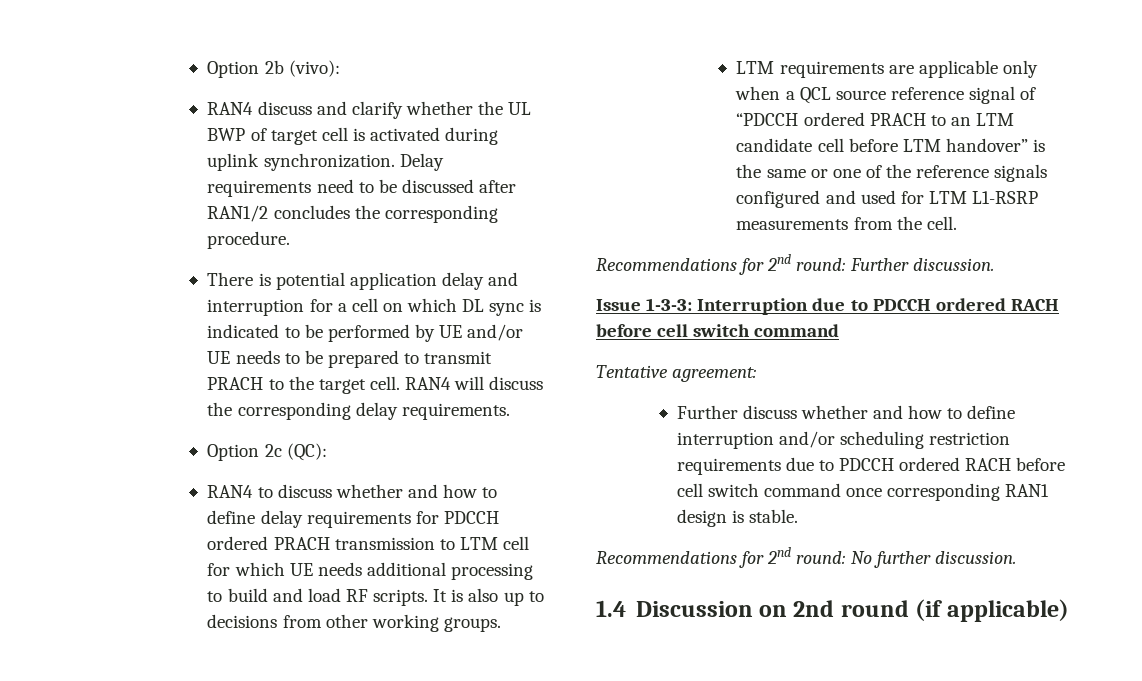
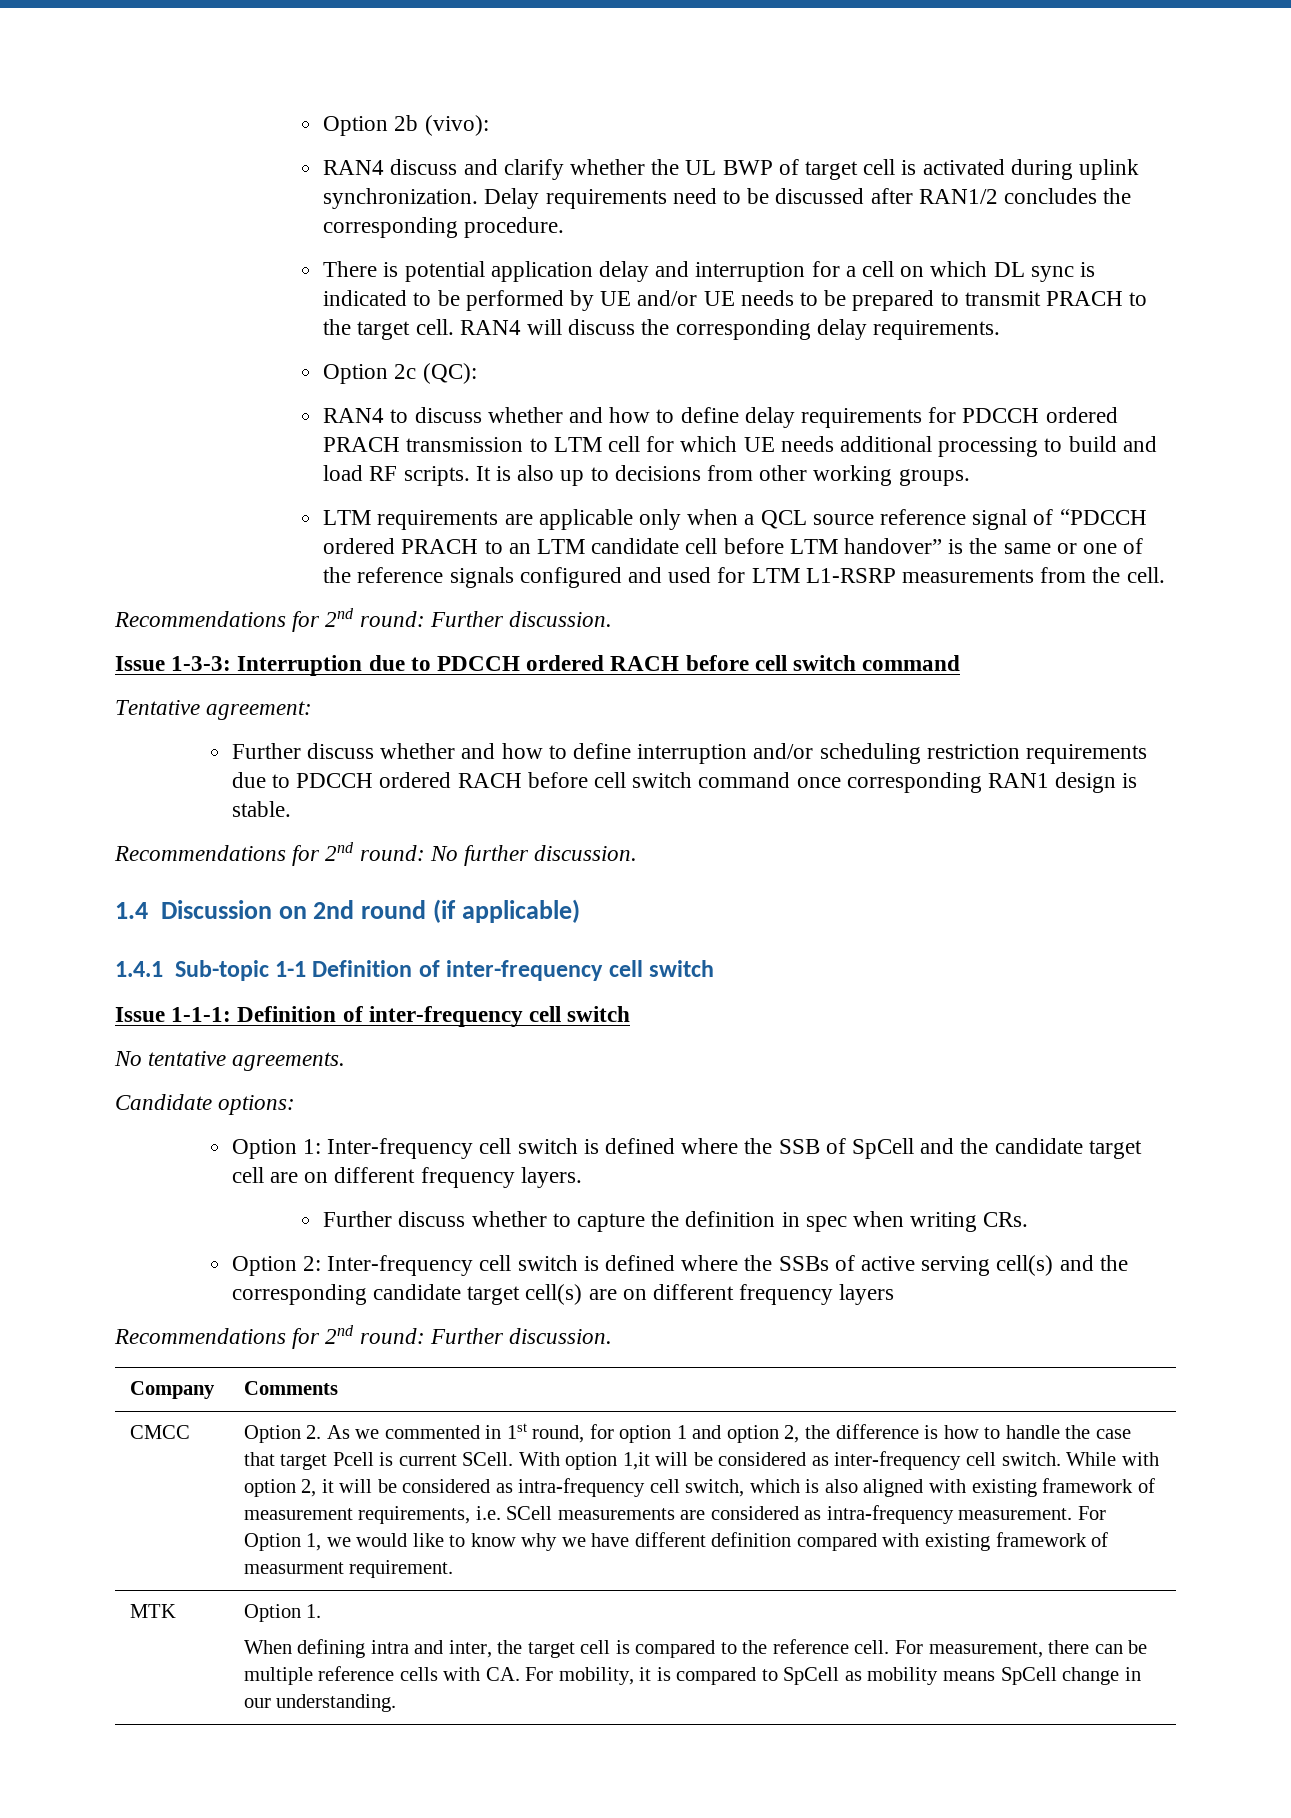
+ 1.4.1 Sub-topic 1-1 Definition of inter-frequency cell switch
+ Issue 1-1-1: Definition of inter-frequency cell switch
+ No tentative agreements.
+ Candidate options:
+ Option 1: Inter-frequency cell switch is defined where the SSB of SpCell and the candidate target cell are on different frequency layers.
+ Further discuss whether to capture the definition in spec when writing CRs.
+ Option 2: Inter-frequency cell switch is defined where the SSBs of active serving cell(s) and the corresponding candidate target cell(s) are on different frequency layers
+ Recommendations for 2nd round: Further discussion.
+ Company | Comments
+ CMCC | Option 2. As we commented in 1st round, for option 1 and option 2, the difference is how to handle the case that target Pcell is current SCell. With option 1,it will be considered as inter-frequency cell switch. While with option 2, it will be considered as intra-frequency cell switch, which is also aligned with existing framework of measurement requirements, i.e. SCell measurements are considered as intra-frequency measurement. For Option 1, we would like to know why we have different definition compared with existing framework of measurment requirement.
+ MTK | Option 1.
+ When defining intra and inter, the target cell is compared to the reference cell. For measurement, there can be multiple reference cells with CA. For mobility, it is compared to SpCell as mobility means SpCell change in our understanding.

